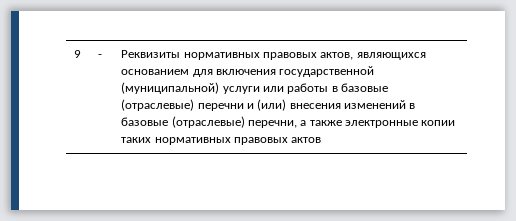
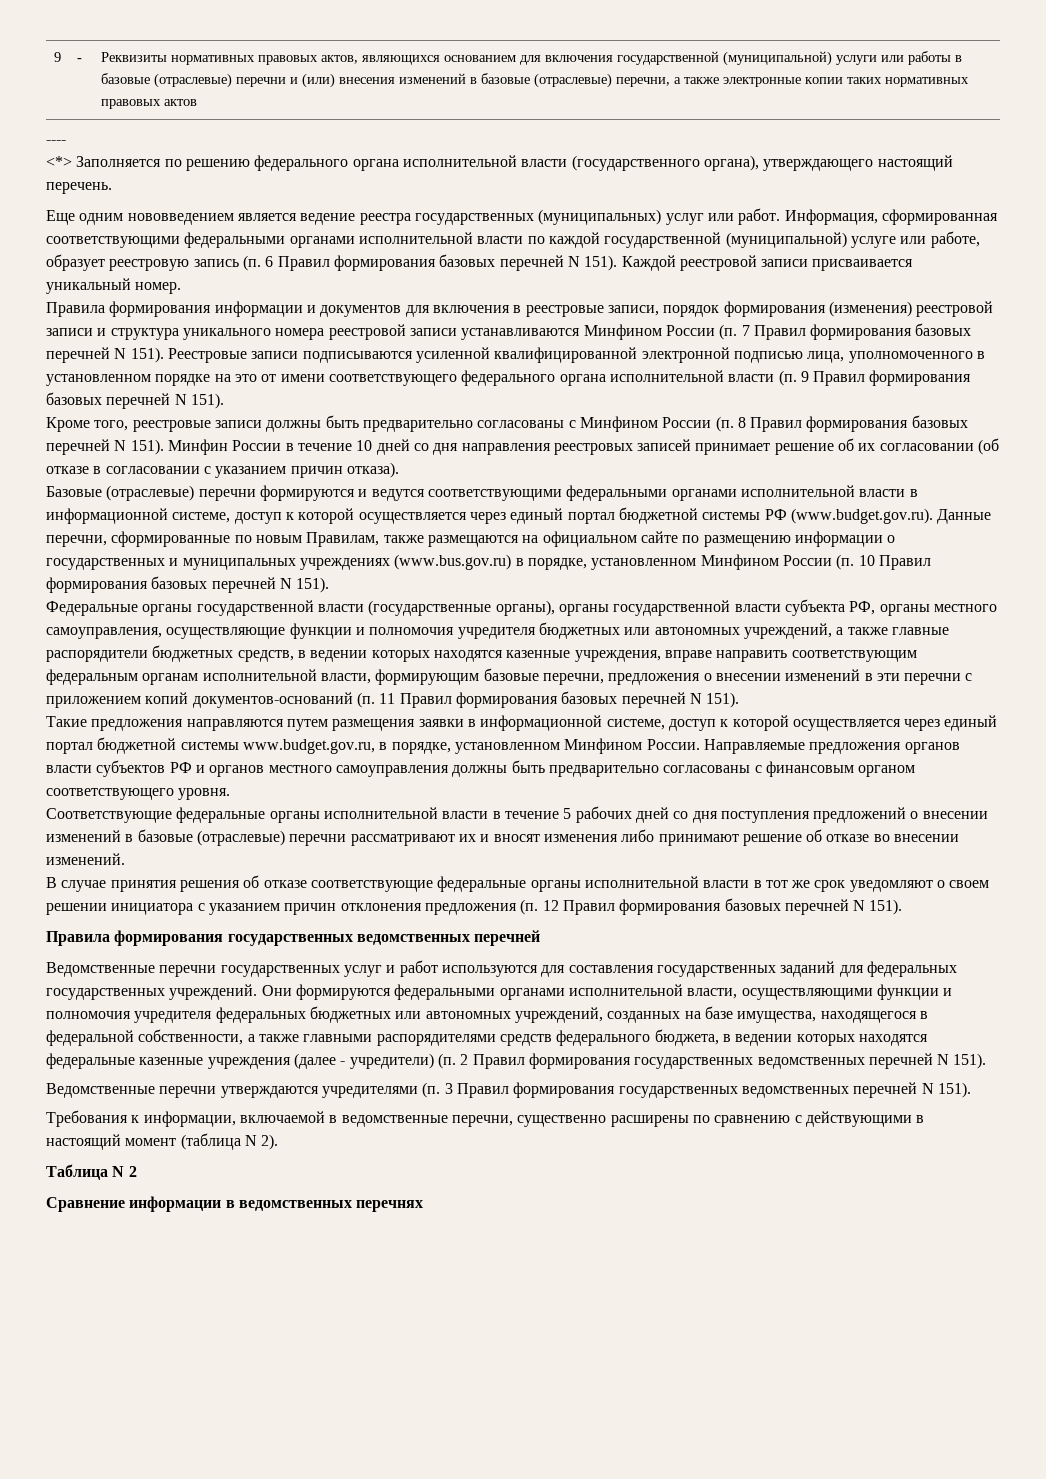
+ ----
+ <*> Заполняется по решению федерального органа исполнительной власти (государственного органа), утверждающего настоящий перечень.
+ Еще одним нововведением является ведение реестра государственных (муниципальных) услуг или работ. Информация, сформированная соответствующими федеральными органами исполнительной власти по каждой государственной (муниципальной) услуге или работе, образует реестровую запись (п. 6 Правил формирования базовых перечней N 151). Каждой реестровой записи присваивается уникальный номер.
+ Правила формирования информации и документов для включения в реестровые записи, порядок формирования (изменения) реестровой записи и структура уникального номера реестровой записи устанавливаются Минфином России (п. 7 Правил формирования базовых перечней N 151). Реестровые записи подписываются усиленной квалифицированной электронной подписью лица, уполномоченного в установленном порядке на это от имени соответствующего федерального органа исполнительной власти (п. 9 Правил формирования базовых перечней N 151).
+ Кроме того, реестровые записи должны быть предварительно согласованы с Минфином России (п. 8 Правил формирования базовых перечней N 151). Минфин России в течение 10 дней со дня направления реестровых записей принимает решение об их согласовании (об отказе в согласовании с указанием причин отказа).
+ Базовые (отраслевые) перечни формируются и ведутся соответствующими федеральными органами исполнительной власти в информационной системе, доступ к которой осуществляется через единый портал бюджетной системы РФ (www.budget.gov.ru). Данные перечни, сформированные по новым Правилам, также размещаются на официальном сайте по размещению информации о государственных и муниципальных учреждениях (www.bus.gov.ru) в порядке, установленном Минфином России (п. 10 Правил формирования базовых перечней N 151).
+ Федеральные органы государственной власти (государственные органы), органы государственной власти субъекта РФ, органы местного самоуправления, осуществляющие функции и полномочия учредителя бюджетных или автономных учреждений, а также главные распорядители бюджетных средств, в ведении которых находятся казенные учреждения, вправе направить соответствующим федеральным органам исполнительной власти, формирующим базовые перечни, предложения о внесении изменений в эти перечни с приложением копий документов-оснований (п. 11 Правил формирования базовых перечней N 151).
+ Такие предложения направляются путем размещения заявки в информационной системе, доступ к которой осуществляется через единый портал бюджетной системы www.budget.gov.ru, в порядке, установленном Минфином России. Направляемые предложения органов власти субъектов РФ и органов местного самоуправления должны быть предварительно согласованы с финансовым органом соответствующего уровня.
+ Соответствующие федеральные органы исполнительной власти в течение 5 рабочих дней со дня поступления предложений о внесении изменений в базовые (отраслевые) перечни рассматривают их и вносят изменения либо принимают решение об отказе во внесении изменений.
+ В случае принятия решения об отказе соответствующие федеральные органы исполнительной власти в тот же срок уведомляют о своем решении инициатора с указанием причин отклонения предложения (п. 12 Правил формирования базовых перечней N 151).
+ Правила формирования государственных ведомственных перечней
+ Ведомственные перечни государственных услуг и работ используются для составления государственных заданий для федеральных государственных учреждений. Они формируются федеральными органами исполнительной власти, осуществляющими функции и полномочия учредителя федеральных бюджетных или автономных учреждений, созданных на базе имущества, находящегося в федеральной собственности, а также главными распорядителями средств федерального бюджета, в ведении которых находятся федеральные казенные учреждения (далее - учредители) (п. 2 Правил формирования государственных ведомственных перечней N 151).
+ Ведомственные перечни утверждаются учредителями (п. 3 Правил формирования государственных ведомственных перечней N 151).
+ Требования к информации, включаемой в ведомственные перечни, существенно расширены по сравнению с действующими в настоящий момент (таблица N 2).
+ Таблица N 2
+ Сравнение информации в ведомственных перечнях

